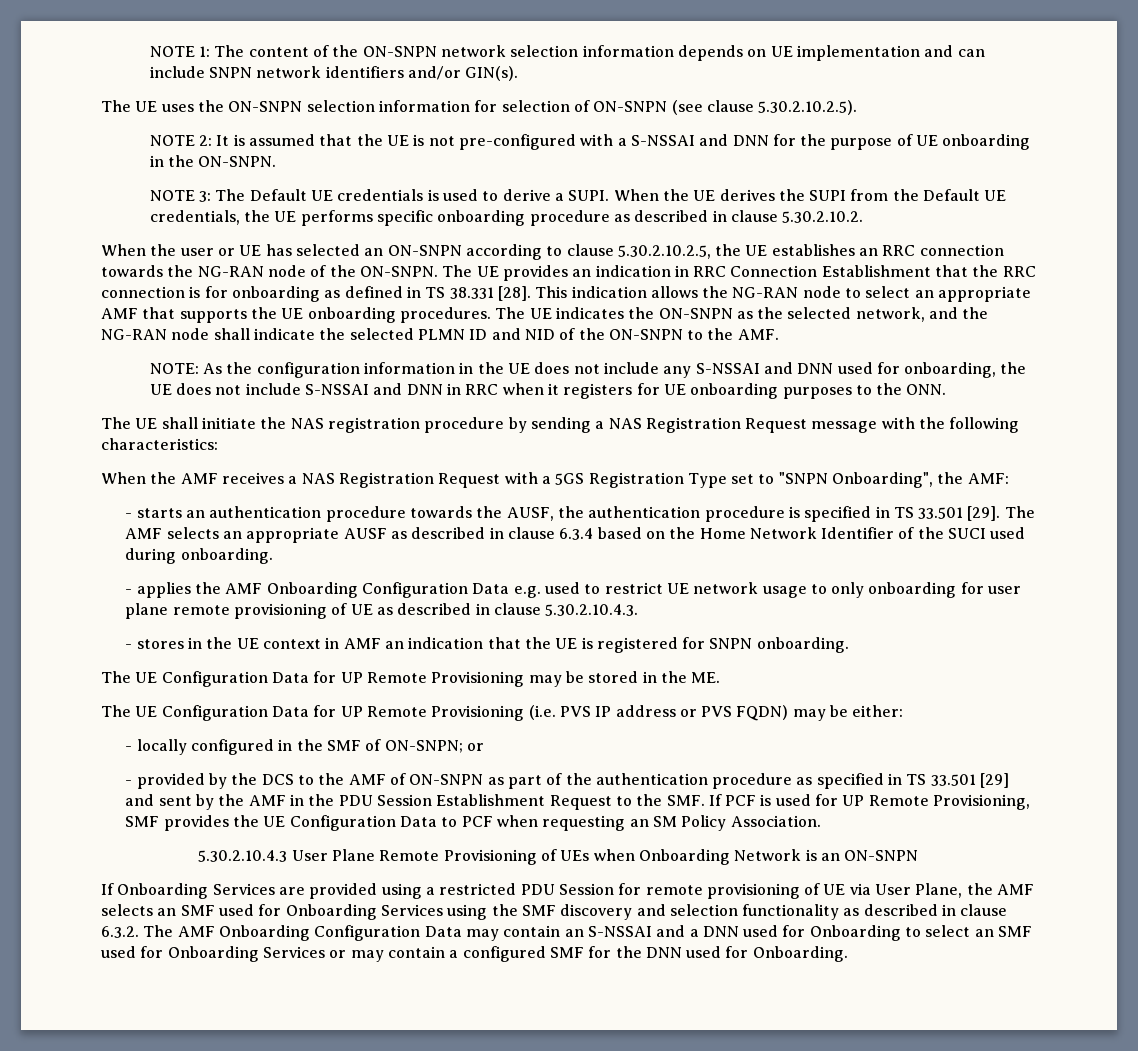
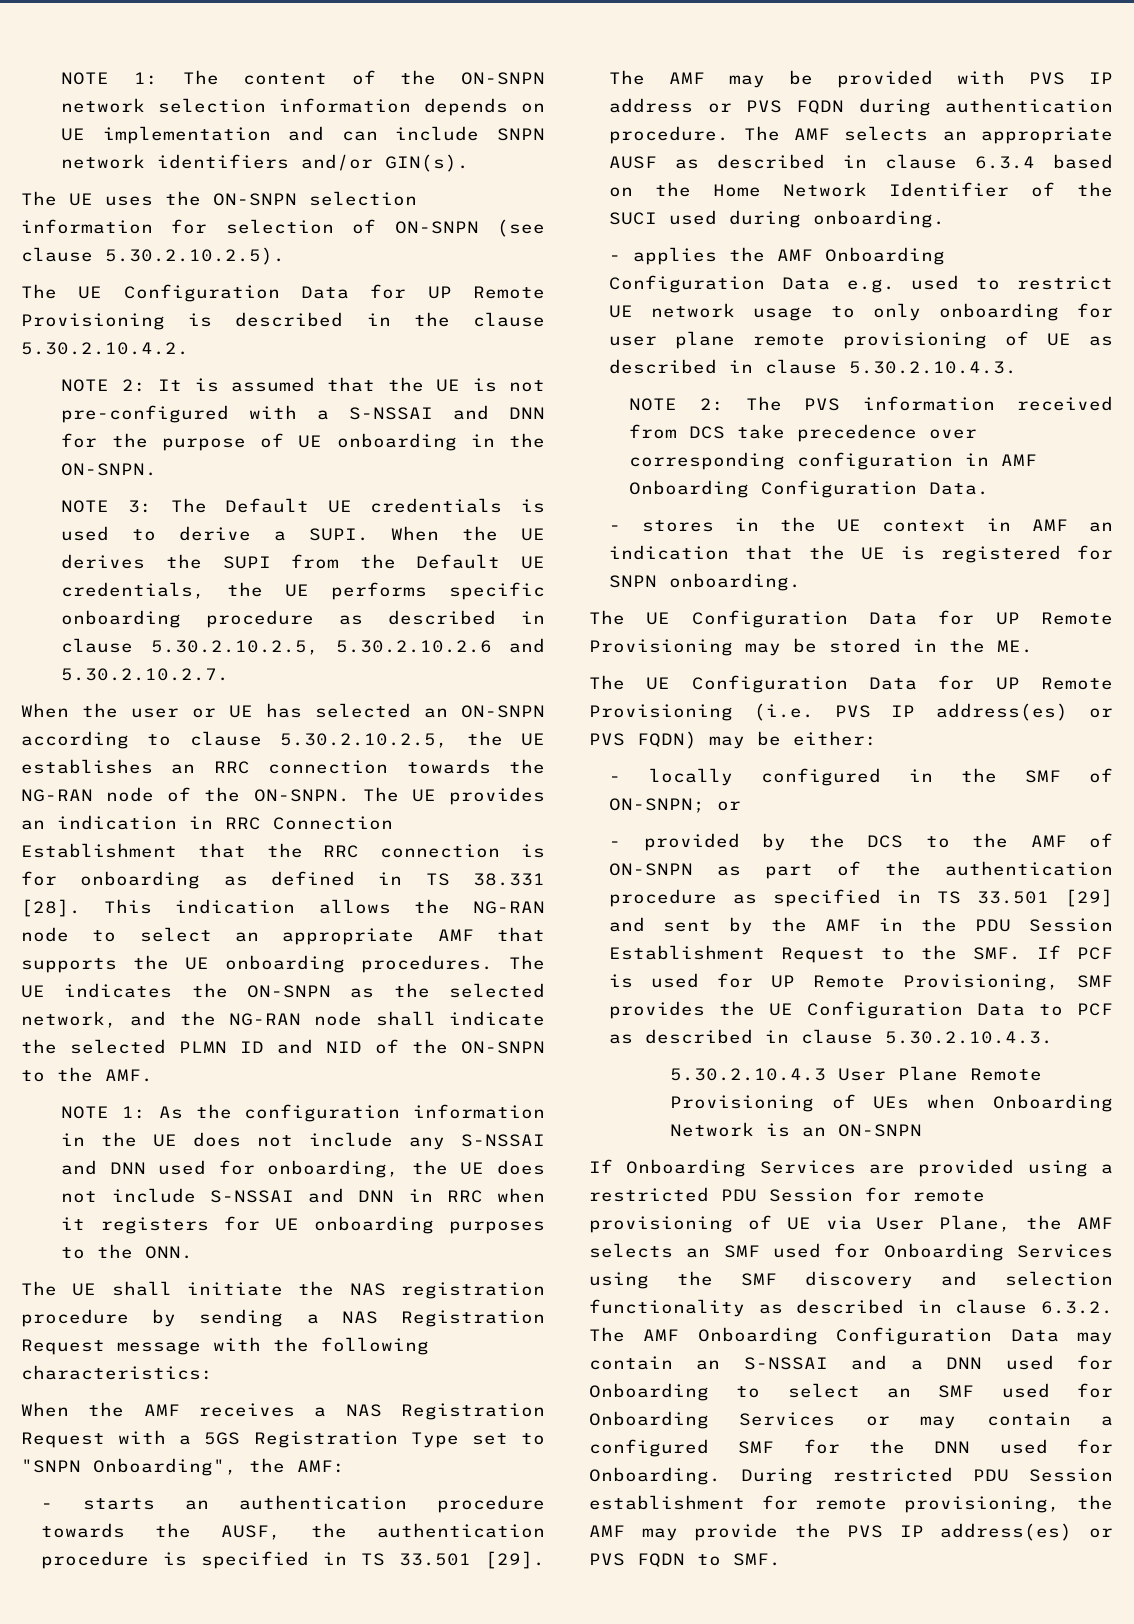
+ The UE Configuration Data for UP Remote Provisioning is described in the clause 5.30.2.10.4.2.
- When the UE derives the SUPI from the Default UE credentials, the UE performs specific onboarding procedure as described in clause 5.30.2.10.2.
+ When the UE derives the SUPI from the Default UE credentials, the UE performs specific onboarding procedure as described in clause 5.30.2.10.2.5, 5.30.2.10.2.6 and 5.30.2.10.2.7.
- NOTE: As the configuration information in the UE does not include any S-NSSAI and DNN used for onboarding, the UE does not include S-NSSAI and DNN in RRC when it registers for UE onboarding purposes to the ONN.
+ NOTE 1: As the configuration information in the UE does not include any S-NSSAI and DNN used for onboarding, the UE does not include S-NSSAI and DNN in RRC when it registers for UE onboarding purposes to the ONN.
- The AMF selects an appropriate AUSF as described in clause 6.3.4 based on the Home Network Identifier of the SUCI used during onboarding.
+ The AMF may be provided with PVS IP address or PVS FQDN during authentication procedure. The AMF selects an appropriate AUSF as described in clause 6.3.4 based on the Home Network Identifier of the SUCI used during onboarding.
+ NOTE 2: The PVS information received from DCS take precedence over corresponding configuration in AMF Onboarding Configuration Data.
- The UE Configuration Data for UP Remote Provisioning (i.e. PVS IP address or PVS FQDN) may be either:
+ The UE Configuration Data for UP Remote Provisioning (i.e. PVS IP address(es) or PVS FQDN) may be either:
- - provided by the DCS to the AMF of ON-SNPN as part of the authentication procedure as specified in TS 33.501 [29] and sent by the AMF in the PDU Session Establishment Request to the SMF. If PCF is used for UP Remote Provisioning, SMF provides the UE Configuration Data to PCF when requesting an SM Policy Association.
+ - provided by the DCS to the AMF of ON-SNPN as part of the authentication procedure as specified in TS 33.501 [29] and sent by the AMF in the PDU Session Establishment Request to the SMF. If PCF is used for UP Remote Provisioning, SMF provides the UE Configuration Data to PCF as described in clause 5.30.2.10.4.3.
+ During restricted PDU Session establishment for remote provisioning, the AMF may provide the PVS IP address(es) or PVS FQDN to SMF.

